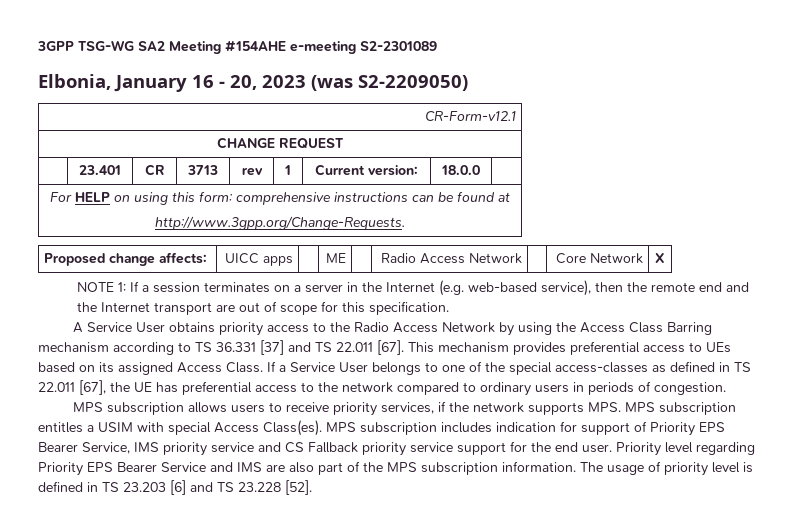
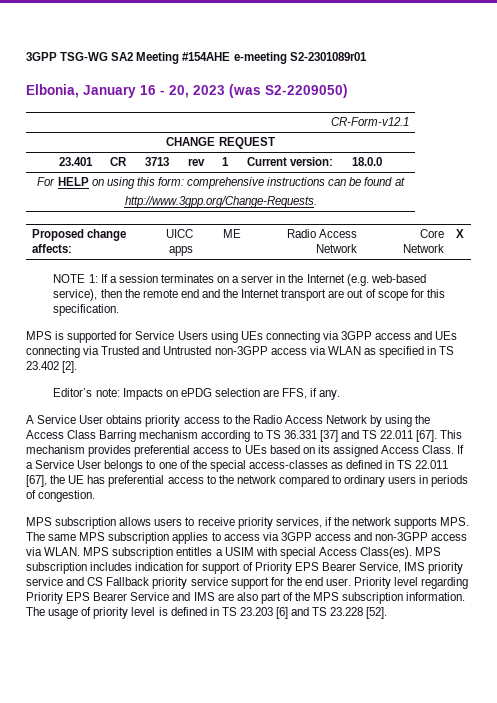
- 3GPP TSG-WG SA2 Meeting #154AHE e-meeting S2-2301089
+ 3GPP TSG-WG SA2 Meeting #154AHE e-meeting S2-2301089r01
+ MPS is supported for Service Users using UEs connecting via 3GPP access and UEs connecting via Trusted and Untrusted non-3GPP access via WLAN as specified in TS 23.402 [2].
+ Editor’s note: Impacts on ePDG selection are FFS, if any.
- MPS subscription allows users to receive priority services, if the network supports MPS. MPS subscription entitles a USIM with special Access Class(es).
+ MPS subscription allows users to receive priority services, if the network supports MPS. The same MPS subscription applies to access via 3GPP access and non-3GPP access via WLAN. MPS subscription entitles a USIM with special Access Class(es).

